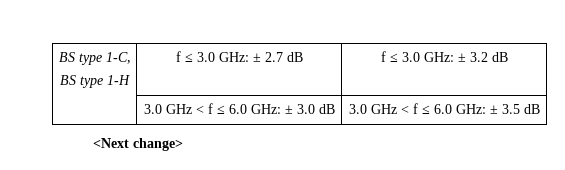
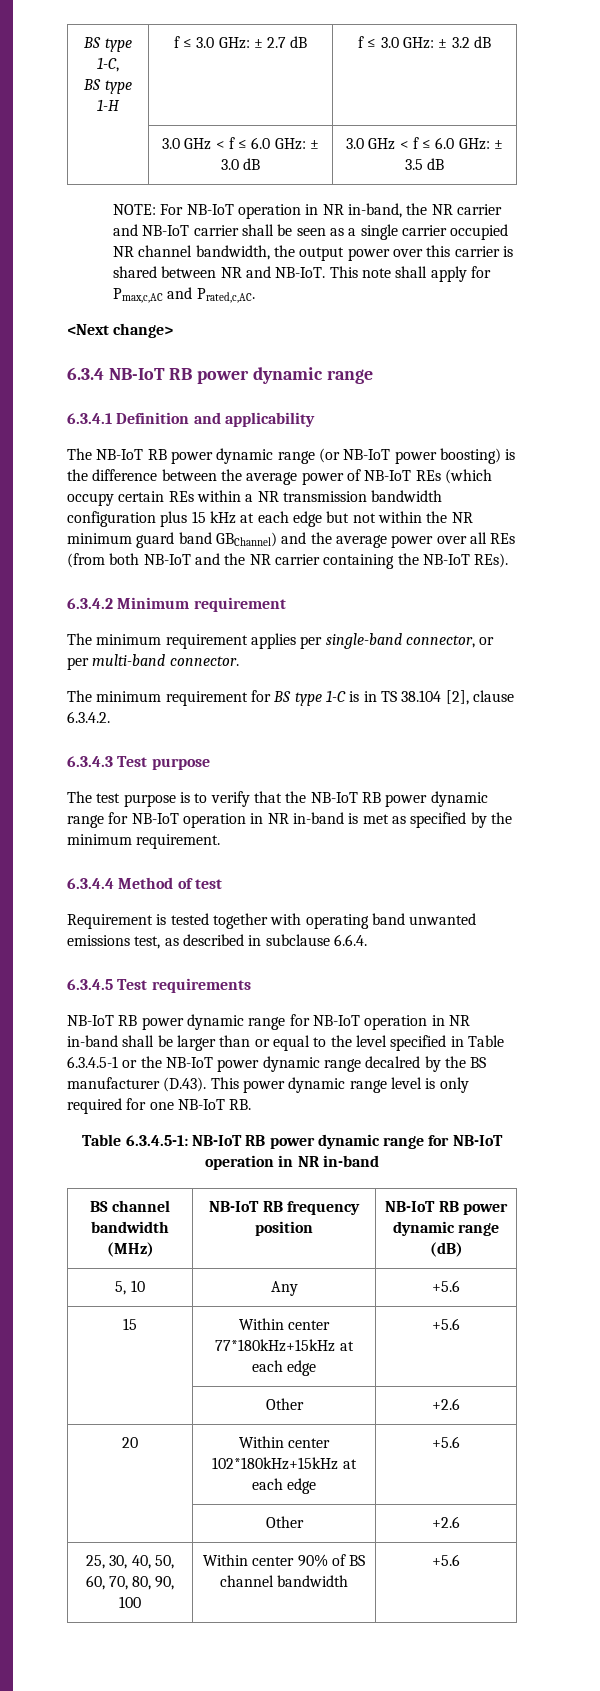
+ NOTE: For NB-IoT operation in NR in-band, the NR carrier and NB-IoT carrier shall be seen as a single carrier occupied NR channel bandwidth, the output power over this carrier is shared between NR and NB-IoT. This note shall apply for Pmax,c,AC and Prated,c,AC.
  <Next change>
+ 6.3.4 NB-IoT RB power dynamic range
+ 6.3.4.1 Definition and applicability
+ The NB-IoT RB power dynamic range (or NB-IoT power boosting) is the difference between the average power of NB-IoT REs (which occupy certain REs within a NR transmission bandwidth configuration plus 15 kHz at each edge but not within the NR minimum guard band GBChannel) and the average power over all REs (from both NB-IoT and the NR carrier containing the NB-IoT REs).
+ 6.3.4.2 Minimum requirement
+ The minimum requirement applies per single-band connector, or per multi-band connector.
+ The minimum requirement for BS type 1-C is in TS 38.104 [2], clause 6.3.4.2.
+ 6.3.4.3 Test purpose
+ The test purpose is to verify that the NB-IoT RB power dynamic range for NB-IoT operation in NR in-band is met as specified by the minimum requirement.
+ 6.3.4.4 Method of test
+ Requirement is tested together with operating band unwanted emissions test, as described in subclause 6.6.4.
+ 6.3.4.5 Test requirements
+ NB-IoT RB power dynamic range for NB-IoT operation in NR in-band shall be larger than or equal to the level specified in Table 6.3.4.5-1 or the NB-IoT power dynamic range decalred by the BS manufacturer (D.43). This power dynamic range level is only required for one NB-IoT RB.
+ Table 6.3.4.5-1: NB-IoT RB power dynamic range for NB-IoT operation in NR in-band
+ BS channel bandwidth (MHz) | NB-IoT RB frequency position | NB-IoT RB power dynamic range (dB)
+ 5, 10 | Any | +5.6
+ 15 | Within center 77*180kHz+15kHz at each edge | +5.6
+ | Other | +2.6
+ 20 | Within center 102*180kHz+15kHz at each edge | +5.6
+ | Other | +2.6
+ 25, 30, 40, 50, 60, 70, 80, 90, 100 | Within center 90% of BS channel bandwidth | +5.6

